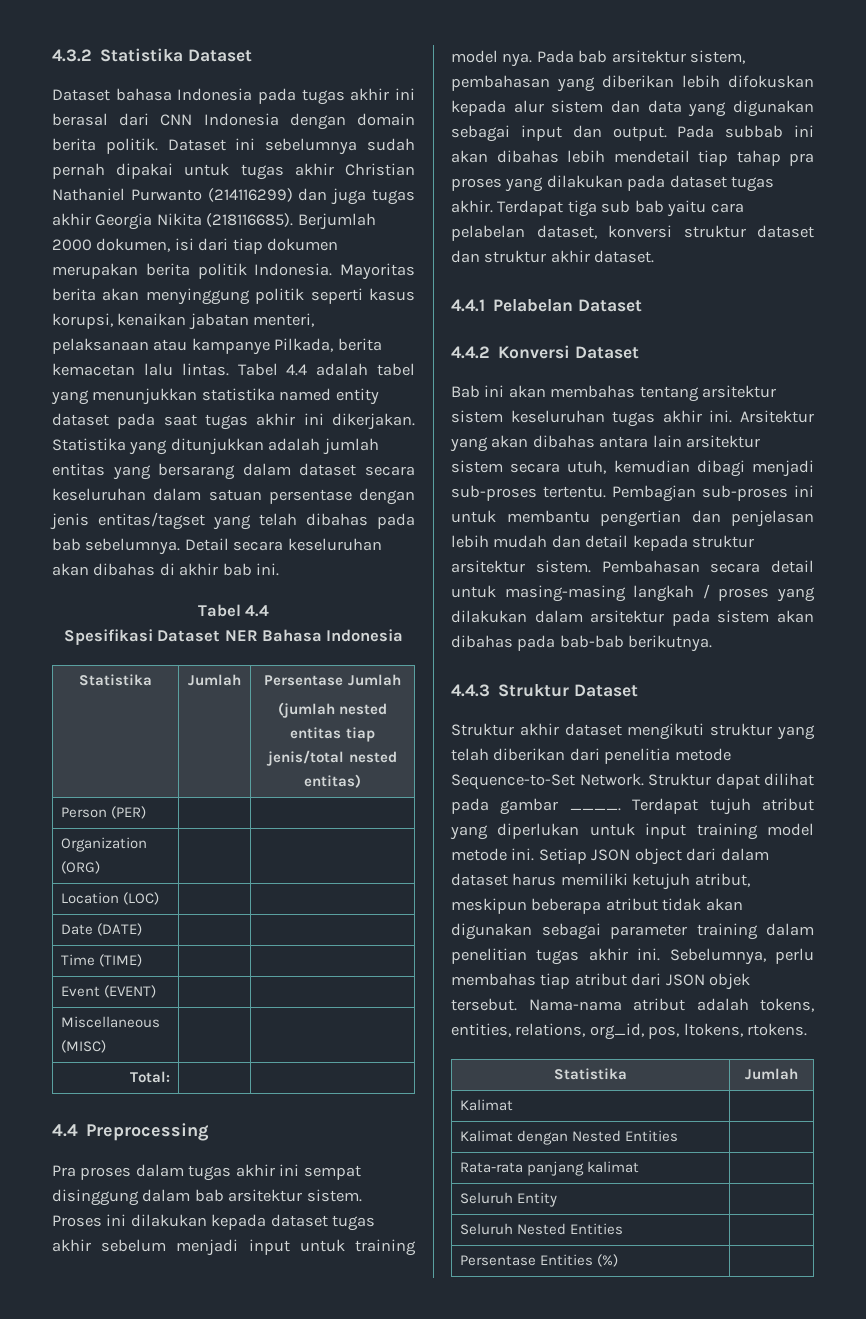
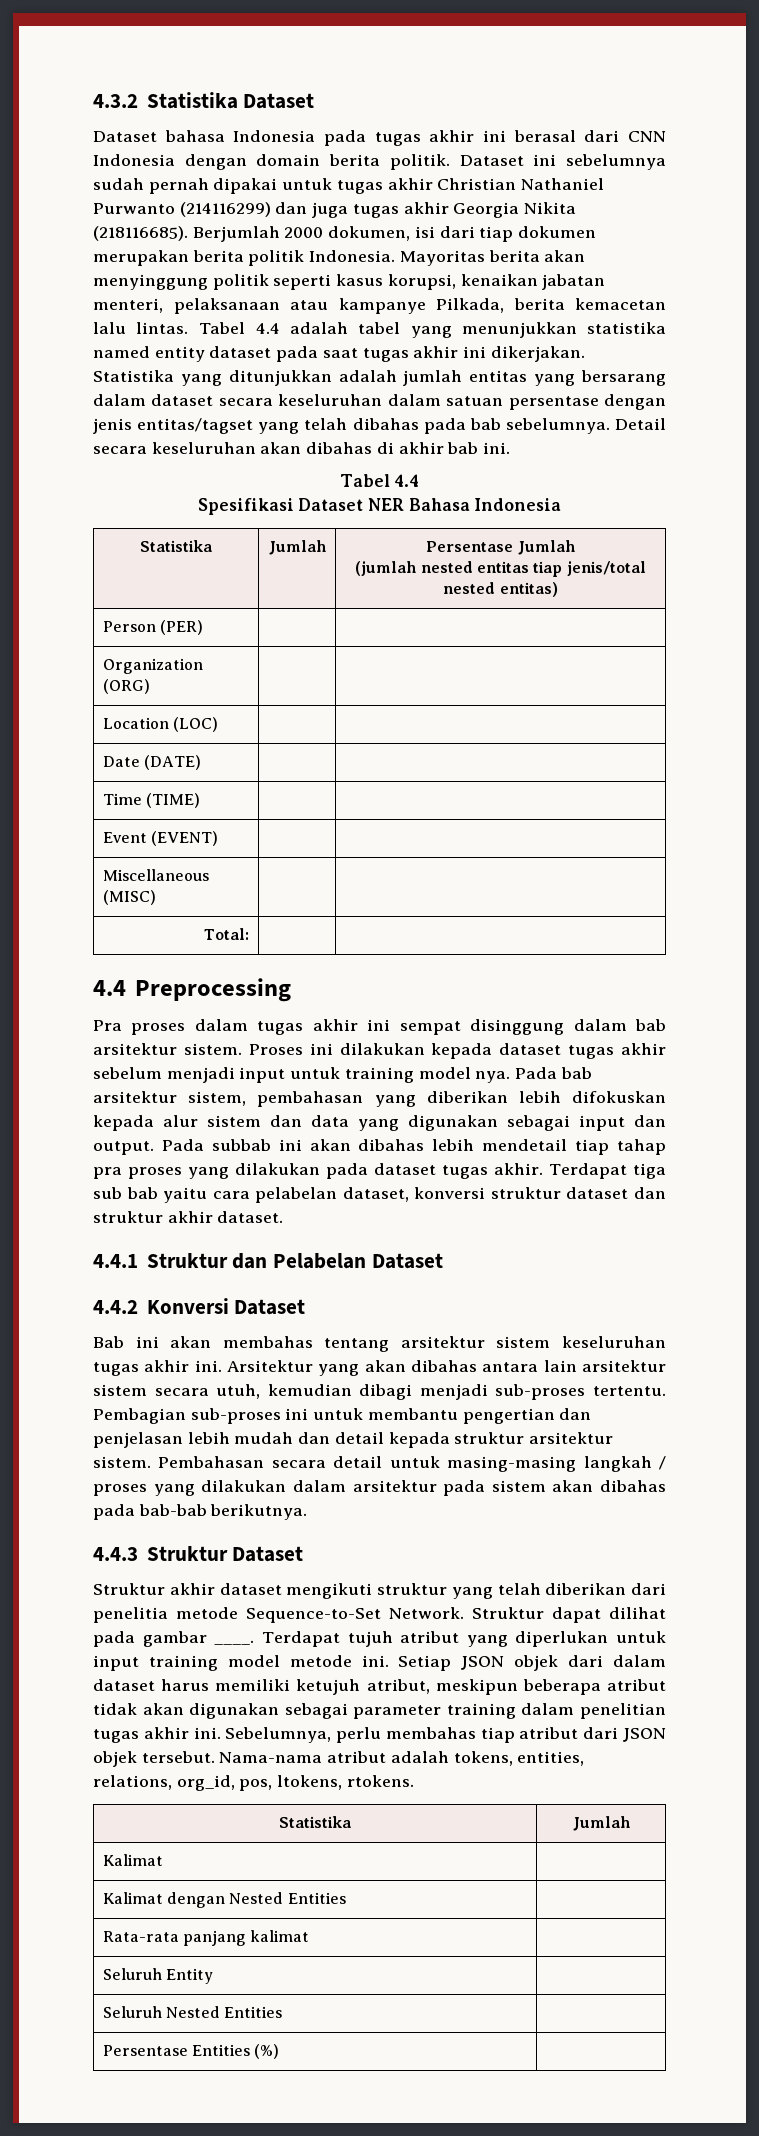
- 4.4.1 Pelabelan Dataset
+ 4.4.1 Struktur dan Pelabelan Dataset
- Setiap JSON object dari dalam dataset harus memiliki ketujuh atribut, meskipun beberapa atribut tidak akan digunakan sebagai parameter training dalam penelitian tugas akhir ini.
+ Setiap JSON objek dari dalam dataset harus memiliki ketujuh atribut, meskipun beberapa atribut tidak akan digunakan sebagai parameter training dalam penelitian tugas akhir ini.

